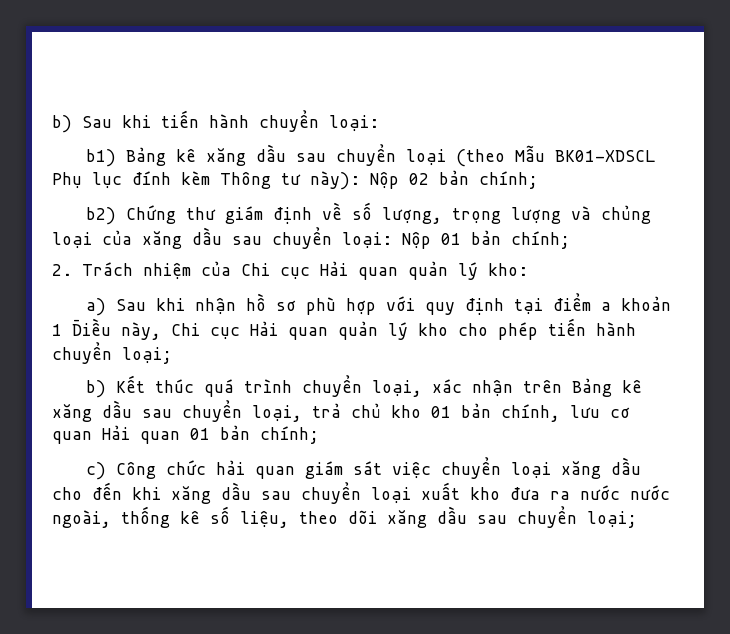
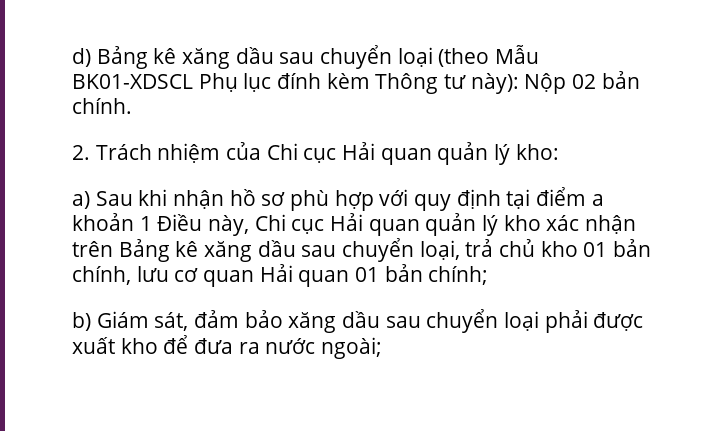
- b) Sau khi tiến hành chuyển loại:
- b1) Bảng kê xăng dầu sau chuyển loại (theo Mẫu BK01-XDSCL Phụ lục đính kèm Thông tư này): Nộp 02 bản chính;
- b2) Chứng thư giám định về số lượng, trọng lượng và chủng loại của xăng dầu sau chuyển loại: Nộp 01 bản chính;
+ d) Bảng kê xăng dầu sau chuyển loại (theo Mẫu BK01-XDSCL Phụ lục đính kèm Thông tư này): Nộp 02 bản chính.
- a) Sau khi nhận hồ sơ phù hợp với quy định tại điểm a khoản 1 Điều này, Chi cục Hải quan quản lý kho cho phép tiến hành chuyển loại;
- b) Kết thúc quá trình chuyển loại, xác nhận trên Bảng kê xăng dầu sau chuyển loại, trả chủ kho 01 bản chính, lưu cơ quan Hải quan 01 bản chính;
+ a) Sau khi nhận hồ sơ phù hợp với quy định tại điểm a khoản 1 Điều này, Chi cục Hải quan quản lý kho xác nhận trên Bảng kê xăng dầu sau chuyển loại, trả chủ kho 01 bản chính, lưu cơ quan Hải quan 01 bản chính;
- c) Công chức hải quan giám sát việc chuyển loại xăng dầu cho đến khi xăng dầu sau chuyển loại xuất kho đưa ra nước nước ngoài, thống kê số liệu, theo dõi xăng dầu sau chuyển loại;
+ b) Giám sát, đảm bảo xăng dầu sau chuyển loại phải được xuất kho để đưa ra nước ngoài;

